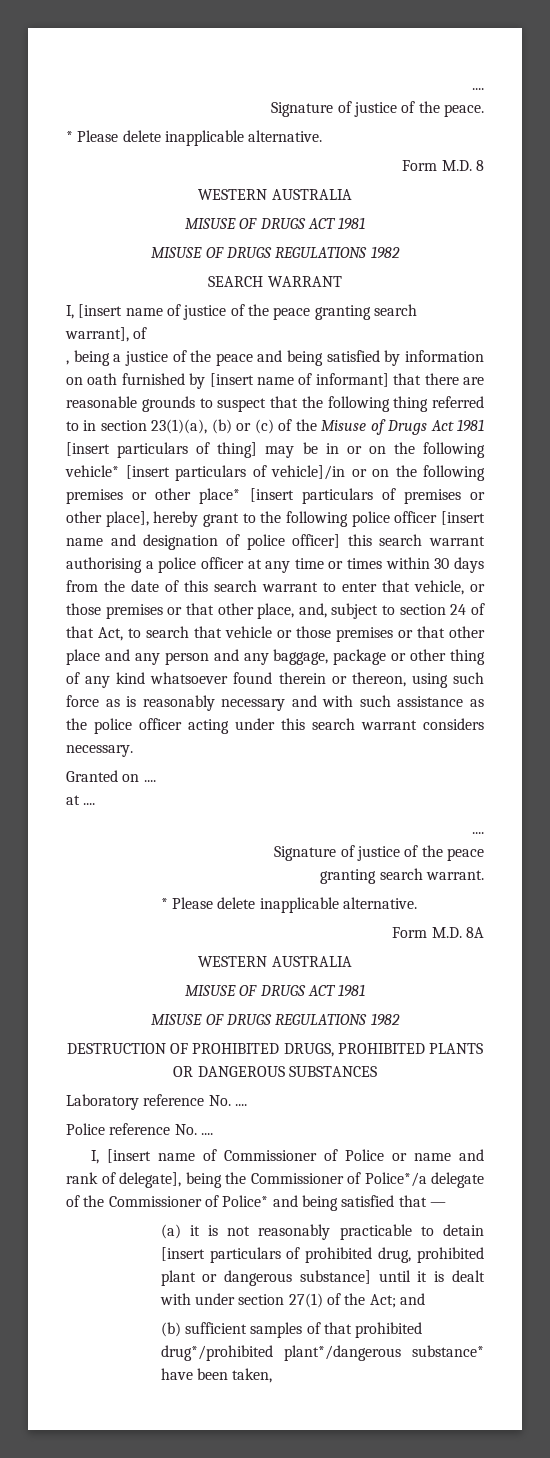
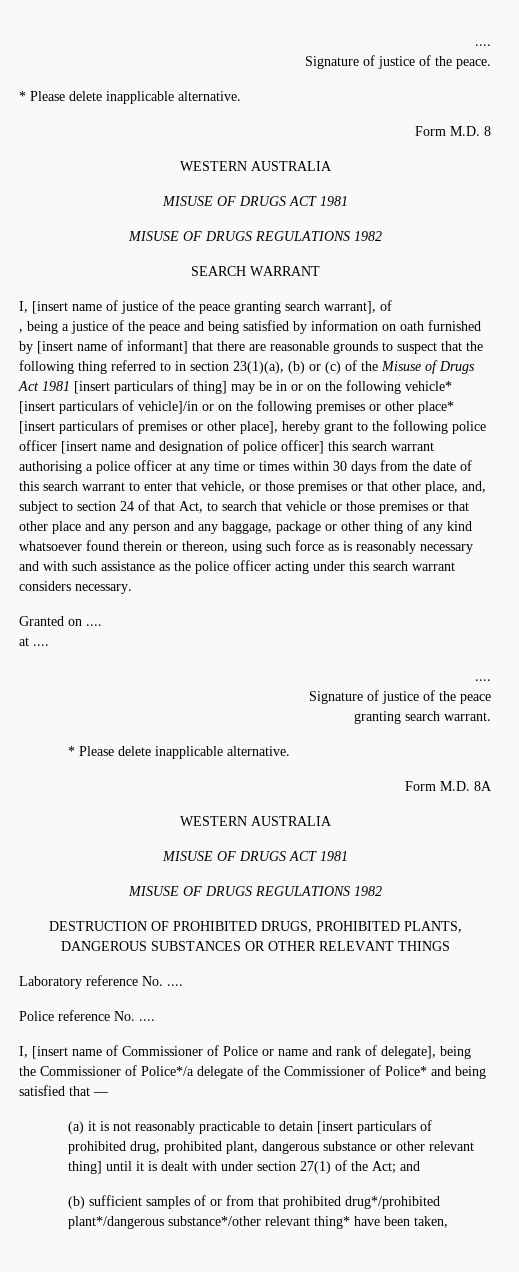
- DESTRUCTION OF PROHIBITED DRUGS, PROHIBITED PLANTS OR DANGEROUS SUBSTANCES
+ DESTRUCTION OF PROHIBITED DRUGS, PROHIBITED PLANTS, DANGEROUS SUBSTANCES OR OTHER RELEVANT THINGS
- (a) it is not reasonably practicable to detain [insert particulars of prohibited drug, prohibited plant or dangerous substance] until it is dealt with under section 27(1) of the Act; and
+ (a) it is not reasonably practicable to detain [insert particulars of prohibited drug, prohibited plant, dangerous substance or other relevant thing] until it is dealt with under section 27(1) of the Act; and
- (b) sufficient samples of that prohibited drug*/prohibited plant*/dangerous substance* have been taken,
+ (b) sufficient samples of or from that prohibited drug*/prohibited plant*/dangerous substance*/other relevant thing* have been taken,

